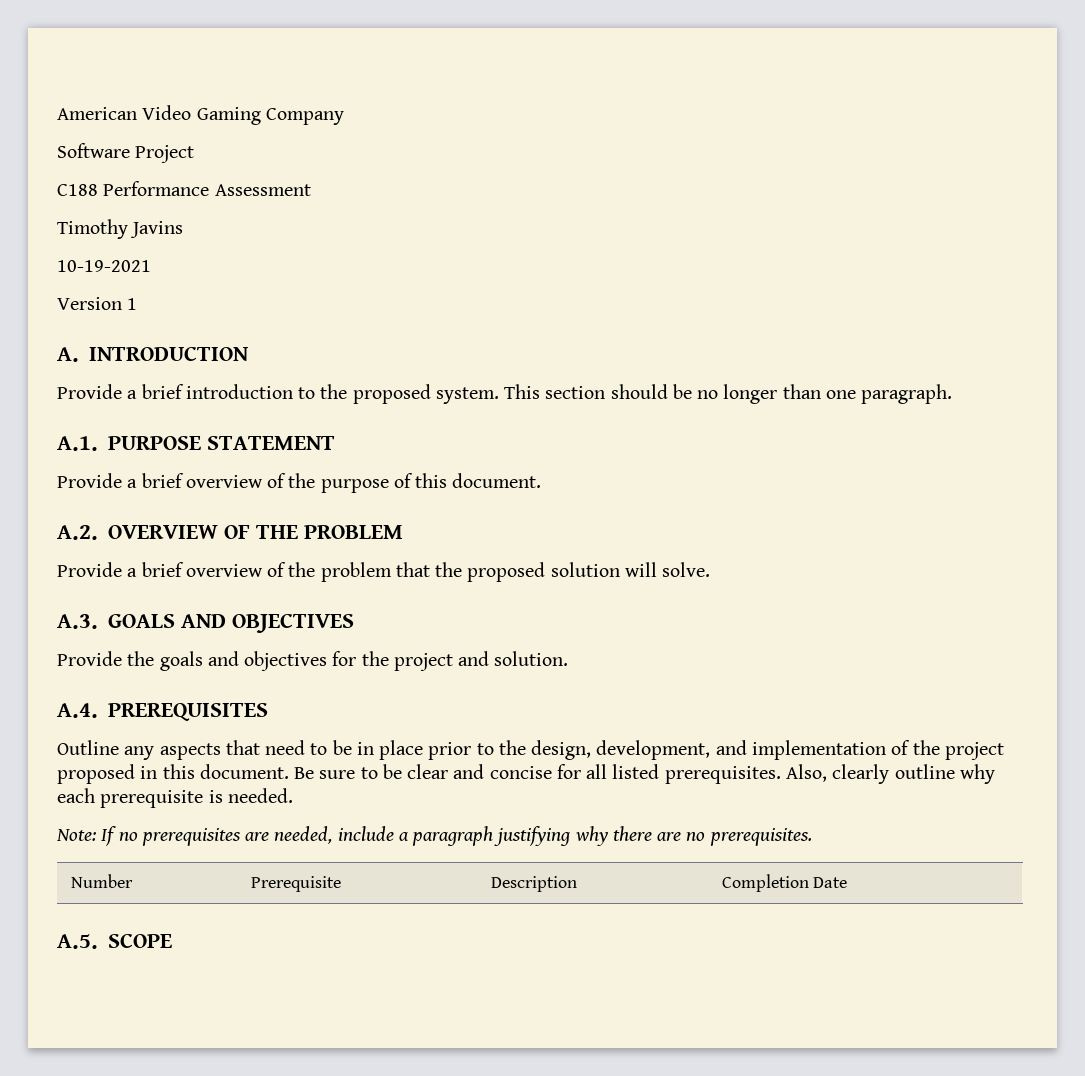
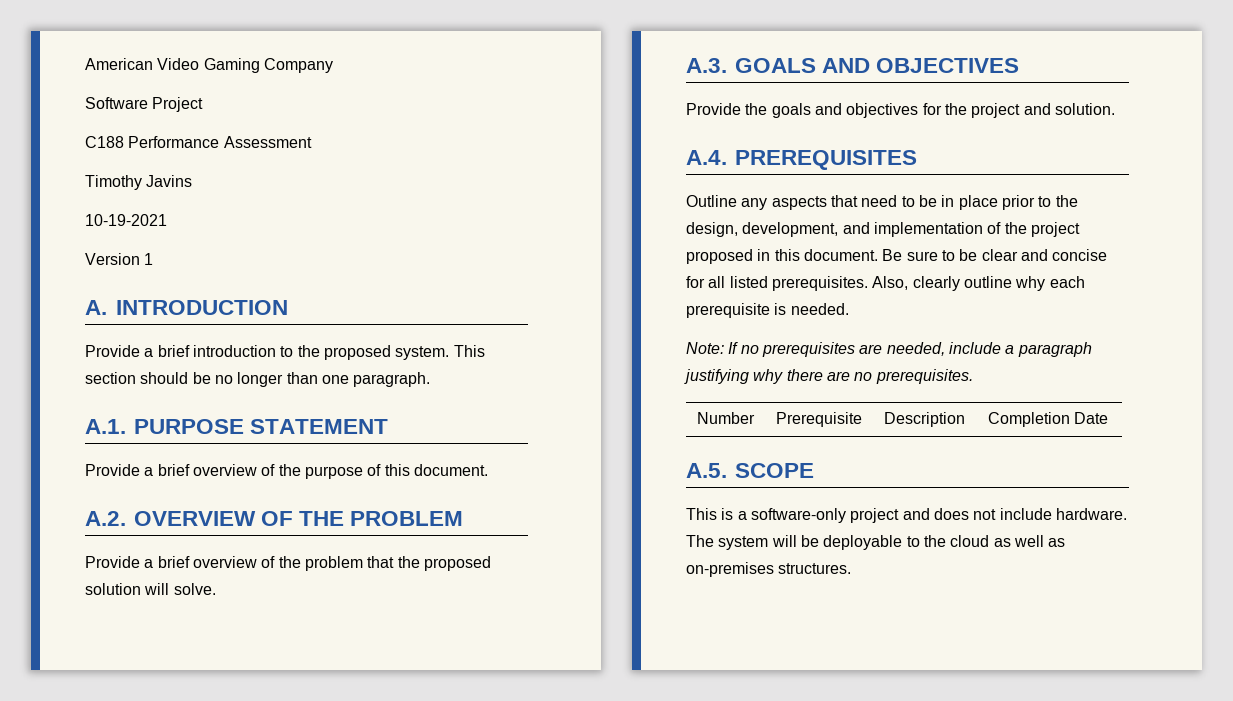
+ This is a software-only project and does not include hardware. The system will be deployable to the cloud as well as on-premises structures.

